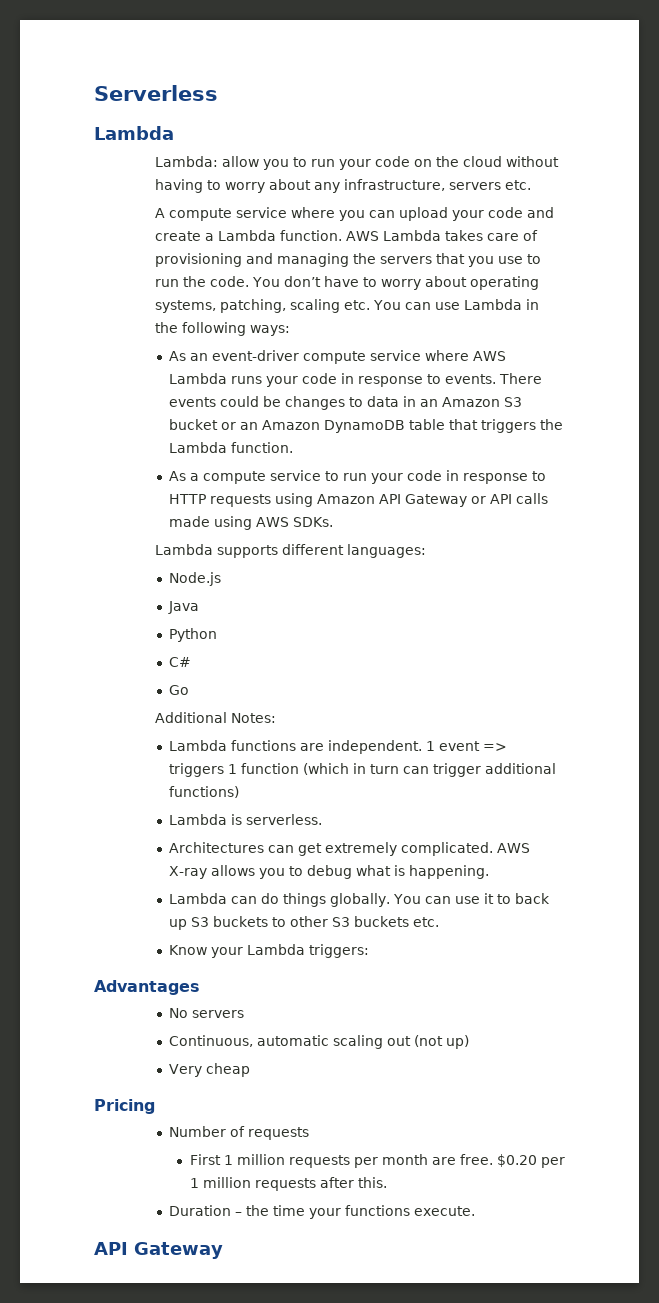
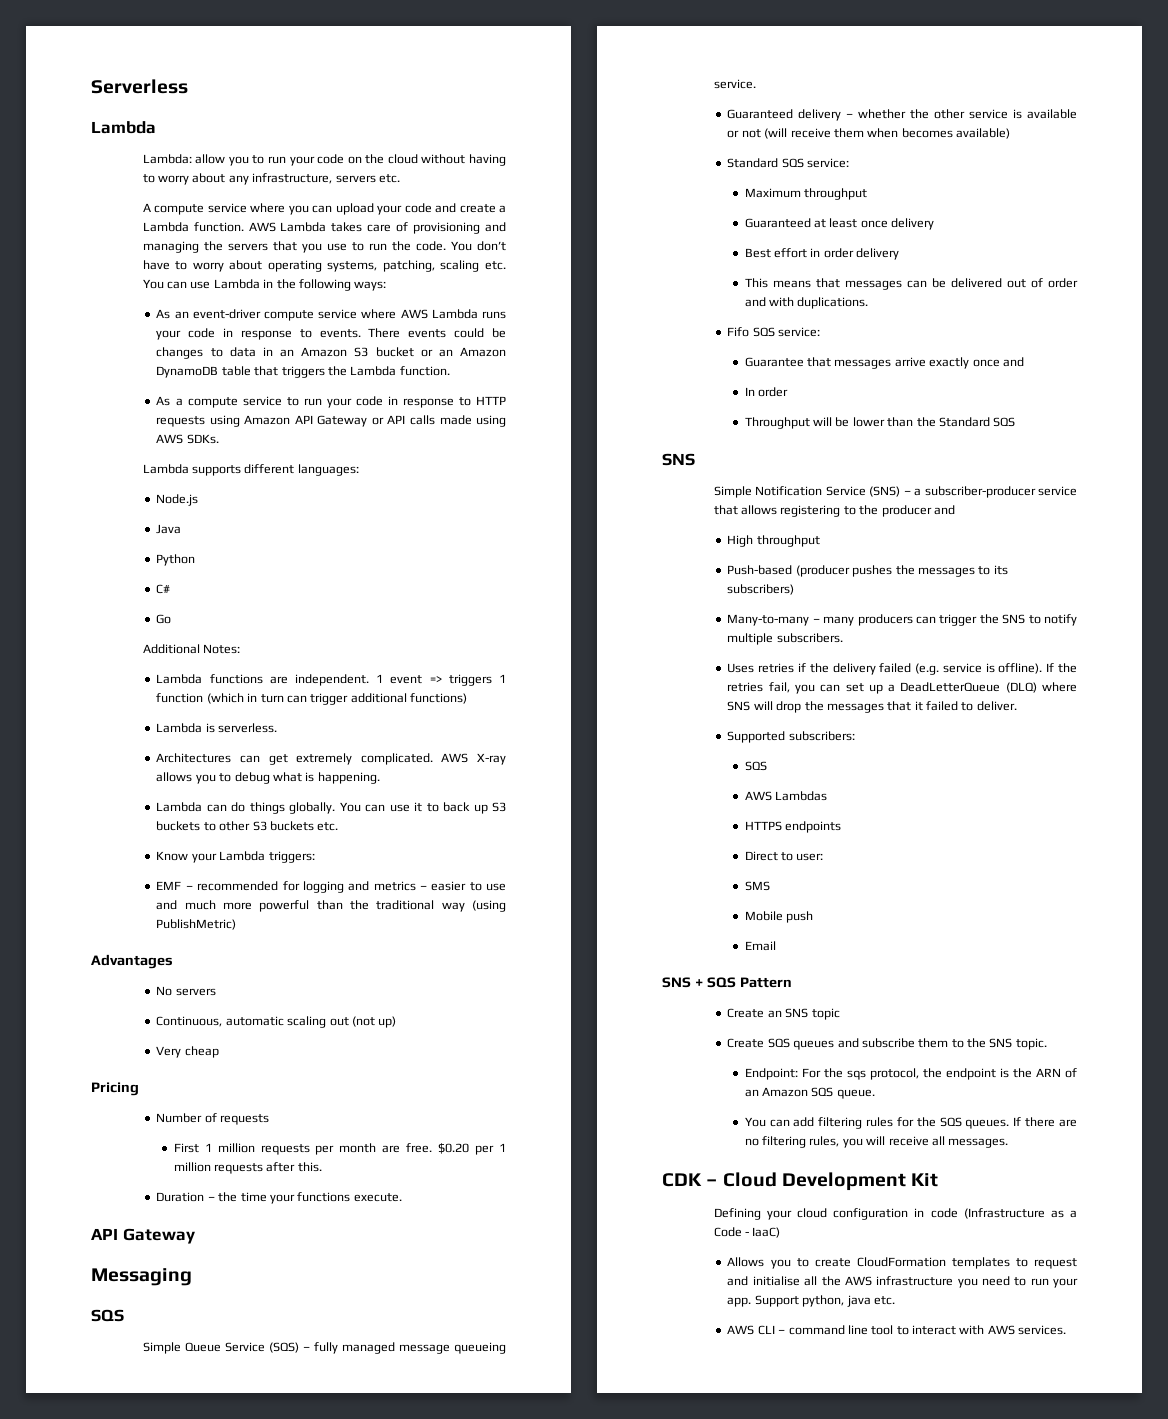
+ EMF – recommended for logging and metrics – easier to use and much more powerful than the traditional way (using PublishMetric)
+ Messaging
+ SQS
+ Simple Queue Service (SQS) – fully managed message queueing service.
+ Guaranteed delivery – whether the other service is available or not (will receive them when becomes available)
+ Standard SQS service:
+ Maximum throughput
+ Guaranteed at least once delivery
+ Best effort in order delivery
+ This means that messages can be delivered out of order and with duplications.
+ Fifo SQS service:
+ Guarantee that messages arrive exactly once and
+ In order
+ Throughput will be lower than the Standard SQS
+ SNS
+ Simple Notification Service (SNS) – a subscriber-producer service that allows registering to the producer and
+ High throughput
+ Push-based (producer pushes the messages to its subscribers)
+ Many-to-many – many producers can trigger the SNS to notify multiple subscribers.
+ Uses retries if the delivery failed (e.g. service is offline). If the retries fail, you can set up a DeadLetterQueue (DLQ) where SNS will drop the messages that it failed to deliver.
+ Supported subscribers:
+ SQS
+ AWS Lambdas
+ HTTPS endpoints
+ Direct to user:
+ SMS
+ Mobile push
+ Email
+ SNS + SQS Pattern
+ Create an SNS topic
+ Create SQS queues and subscribe them to the SNS topic.
+ Endpoint: For the sqs protocol, the endpoint is the ARN of an Amazon SQS queue.
+ You can add filtering rules for the SQS queues. If there are no filtering rules, you will receive all messages.
+ CDK – Cloud Development Kit
+ Defining your cloud configuration in code (Infrastructure as a Code - IaaC)
+ Allows you to create CloudFormation templates to request and initialise all the AWS infrastructure you need to run your app. Support python, java etc.
+ AWS CLI – command line tool to interact with AWS services.

